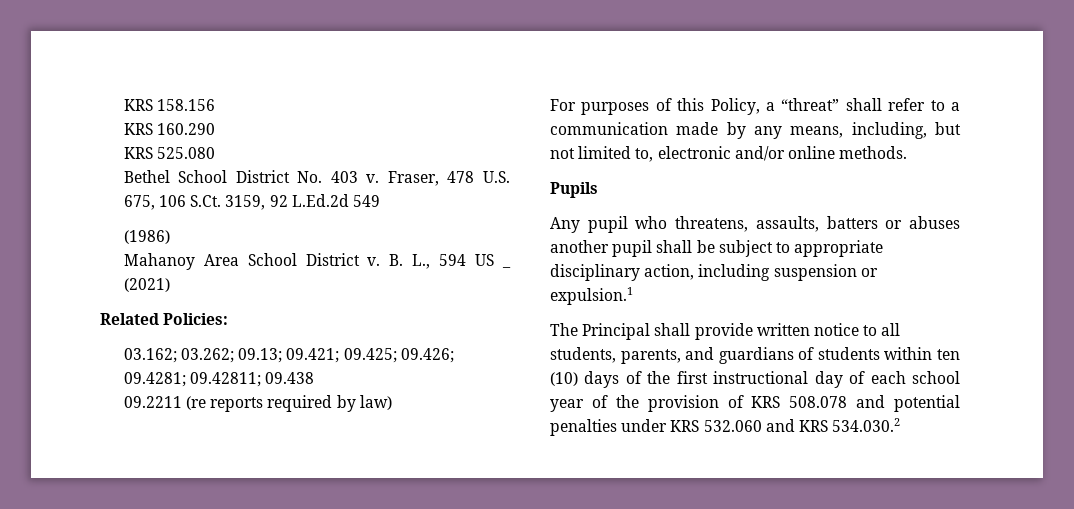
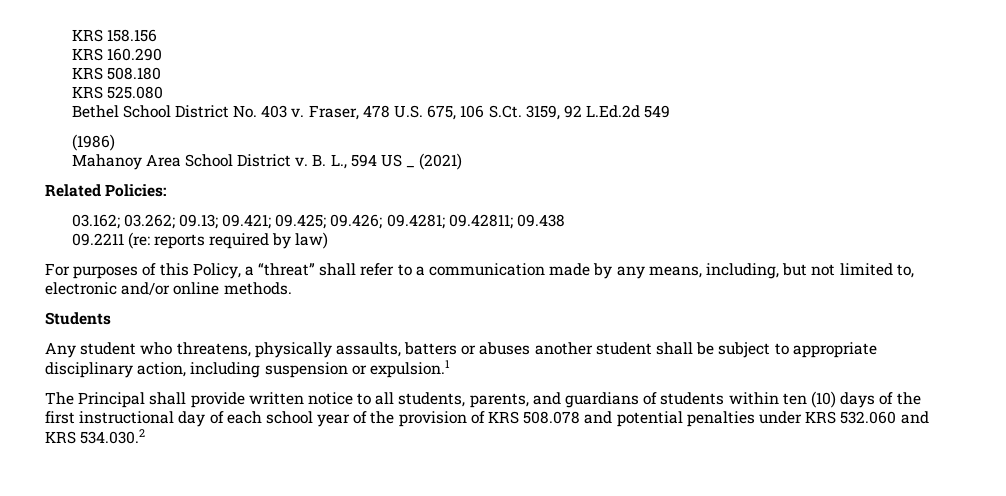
+ KRS 508.180
- 09.2211 (re reports required by law)
+ 09.2211 (re: reports required by law)
- Pupils
+ Students
- Any pupil who threatens, assaults, batters or abuses another pupil shall be subject to appropriate disciplinary action, including suspension or expulsion.1
+ Any student who threatens, physically assaults, batters or abuses another student shall be subject to appropriate disciplinary action, including suspension or expulsion.1

